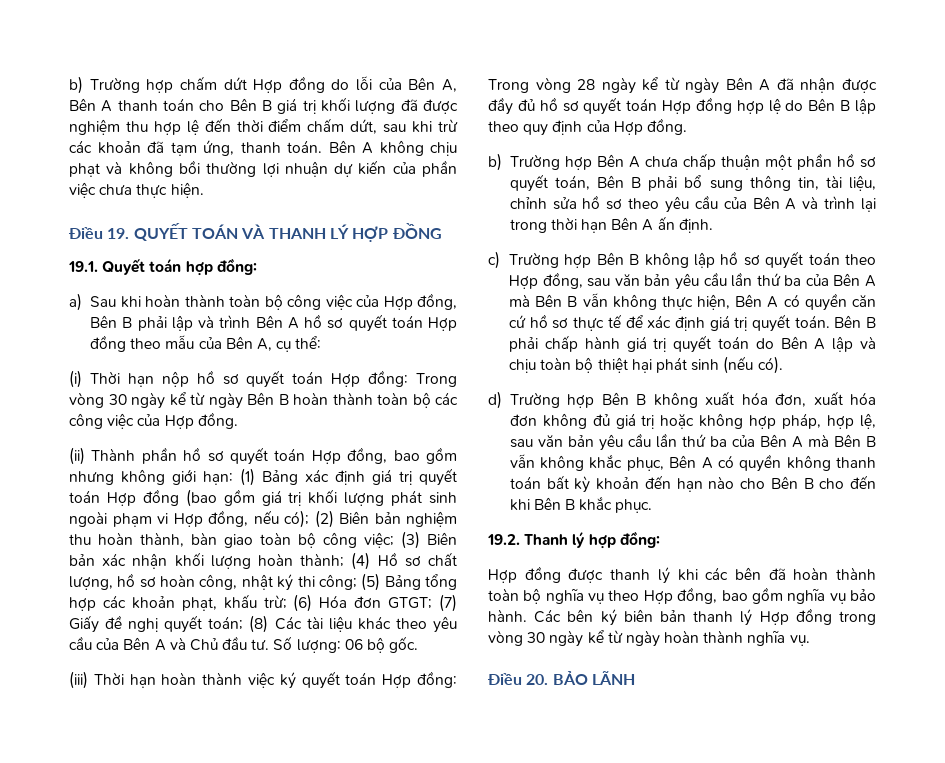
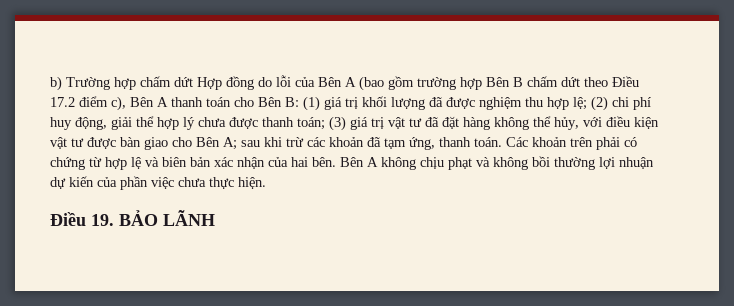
- b) Trường hợp chấm dứt Hợp đồng do lỗi của Bên A, Bên A thanh toán cho Bên B giá trị khối lượng đã được nghiệm thu hợp lệ đến thời điểm chấm dứt, sau khi trừ các khoản đã tạm ứng, thanh toán.
+ b) Trường hợp chấm dứt Hợp đồng do lỗi của Bên A (bao gồm trường hợp Bên B chấm dứt theo Điều 17.2 điểm c), Bên A thanh toán cho Bên B: (1) giá trị khối lượng đã được nghiệm thu hợp lệ; (2) chi phí huy động, giải thể hợp lý chưa được thanh toán; (3) giá trị vật tư đã đặt hàng không thể hủy, với điều kiện vật tư được bàn giao cho Bên A; sau khi trừ các khoản đã tạm ứng, thanh toán.
+ Các khoản trên phải có chứng từ hợp lệ và biên bản xác nhận của hai bên.
- Điều 19. QUYẾT TOÁN VÀ THANH LÝ HỢP ĐỒNG
- 19.1. Quyết toán hợp đồng:
- a) Sau khi hoàn thành toàn bộ công việc của Hợp đồng, Bên B phải lập và trình Bên A hồ sơ quyết toán Hợp đồng theo mẫu của Bên A, cụ thể:
- (i) Thời hạn nộp hồ sơ quyết toán Hợp đồng: Trong vòng 30 ngày kể từ ngày Bên B hoàn thành toàn bộ các công việc của Hợp đồng.
- (ii) Thành phần hồ sơ quyết toán Hợp đồng, bao gồm nhưng không giới hạn: (1) Bảng xác định giá trị quyết toán Hợp đồng (bao gồm giá trị khối lượng phát sinh ngoài phạm vi Hợp đồng, nếu có); (2) Biên bản nghiệm thu hoàn thành, bàn giao toàn bộ công việc; (3) Biên bản xác nhận khối lượng hoàn thành; (4) Hồ sơ chất lượng, hồ sơ hoàn công, nhật ký thi công; (5) Bảng tổng hợp các khoản phạt, khấu trừ; (6) Hóa đơn GTGT; (7) Giấy đề nghị quyết toán; (8) Các tài liệu khác theo yêu cầu của Bên A và Chủ đầu tư. Số lượng: 06 bộ gốc.
- (iii) Thời hạn hoàn thành việc ký quyết toán Hợp đồng: Trong vòng 28 ngày kể từ ngày Bên A đã nhận được đầy đủ hồ sơ quyết toán Hợp đồng hợp lệ do Bên B lập theo quy định của Hợp đồng.
- b) Trường hợp Bên A chưa chấp thuận một phần hồ sơ quyết toán, Bên B phải bổ sung thông tin, tài liệu, chỉnh sửa hồ sơ theo yêu cầu của Bên A và trình lại trong thời hạn Bên A ấn định.
- c) Trường hợp Bên B không lập hồ sơ quyết toán theo Hợp đồng, sau văn bản yêu cầu lần thứ ba của Bên A mà Bên B vẫn không thực hiện, Bên A có quyền căn cứ hồ sơ thực tế để xác định giá trị quyết toán. Bên B phải chấp hành giá trị quyết toán do Bên A lập và chịu toàn bộ thiệt hại phát sinh (nếu có).
- d) Trường hợp Bên B không xuất hóa đơn, xuất hóa đơn không đủ giá trị hoặc không hợp pháp, hợp lệ, sau văn bản yêu cầu lần thứ ba của Bên A mà Bên B vẫn không khắc phục, Bên A có quyền không thanh toán bất kỳ khoản đến hạn nào cho Bên B cho đến khi Bên B khắc phục.
- 19.2. Thanh lý hợp đồng:
- Hợp đồng được thanh lý khi các bên đã hoàn thành toàn bộ nghĩa vụ theo Hợp đồng, bao gồm nghĩa vụ bảo hành. Các bên ký biên bản thanh lý Hợp đồng trong vòng 30 ngày kể từ ngày hoàn thành nghĩa vụ.
- Điều 20. BẢO LÃNH
+ Điều 19. BẢO LÃNH

